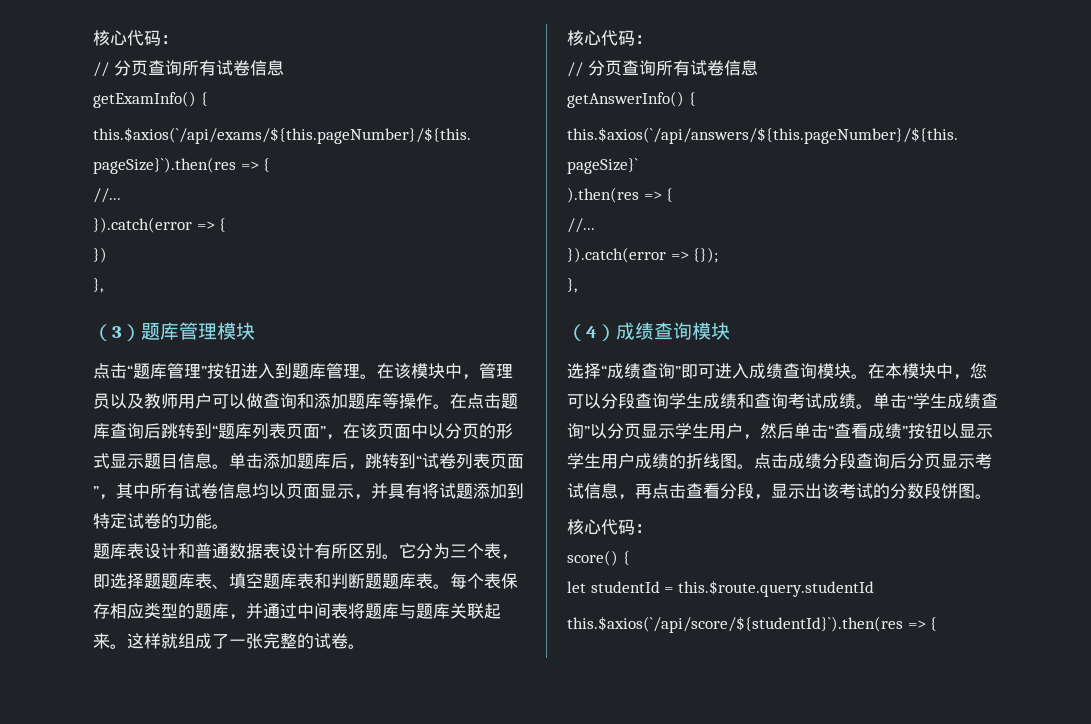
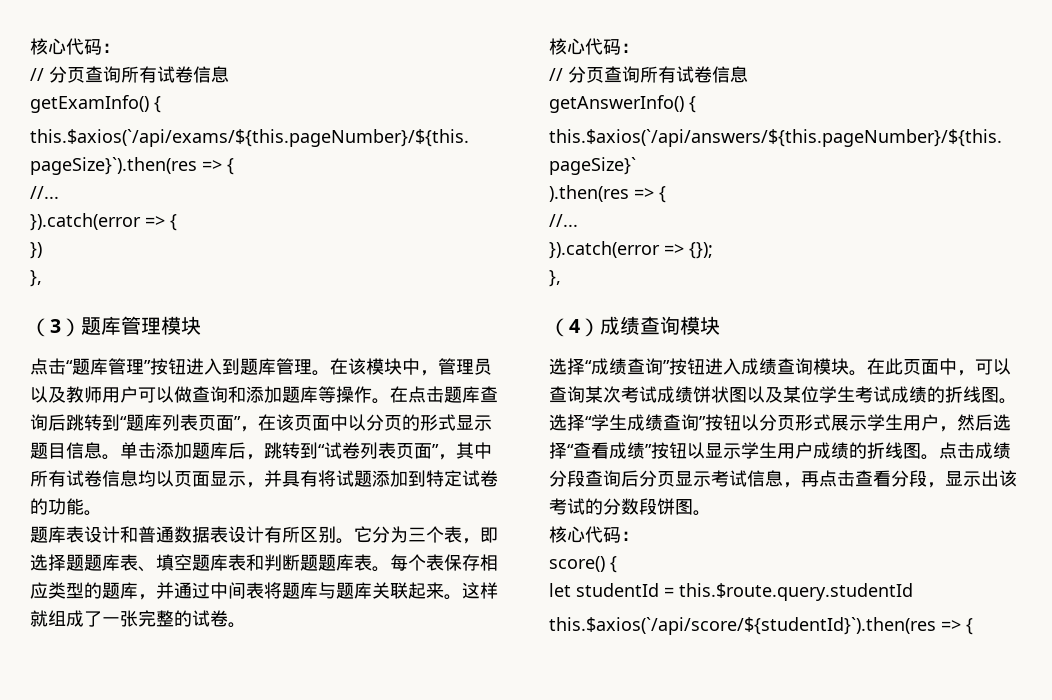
- 选择“成绩查询”即可进入成绩查询模块。
+ 选择“成绩查询”按钮进入成绩查询模块。
- 在本模块中，您可以分段查询学生成绩和查询考试成绩。单击“学生成绩查询”以分页显示学生用户，然后单击“查看成绩”按钮以显示学生用户成绩的折线图。
+ 在此页面中，可以查询某次考试成绩饼状图以及某位学生考试成绩的折线图。选择“学生成绩查询”按钮以分页形式展示学生用户，然后选择“查看成绩”按钮以显示学生用户成绩的折线图。

